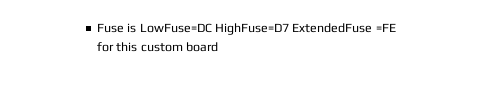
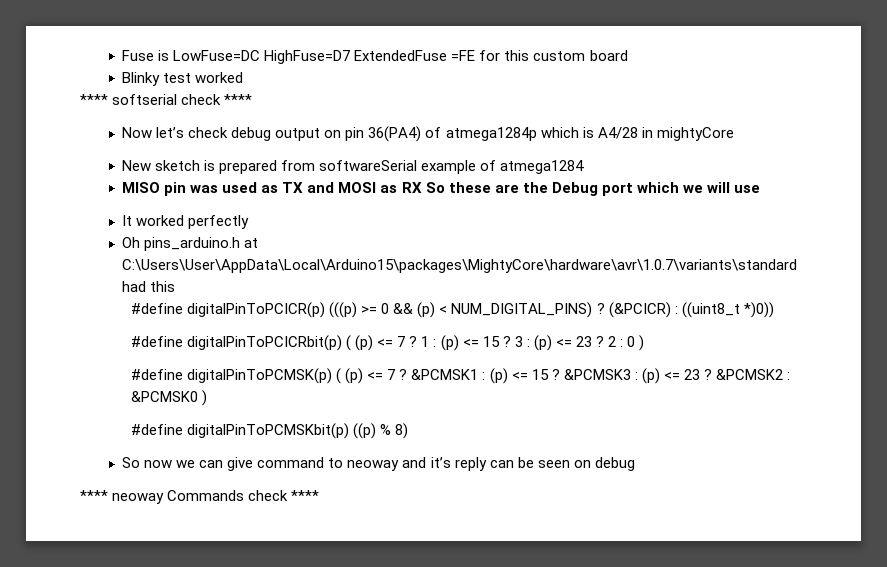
+ Blinky test worked
+ **** softserial check ****
+ Now let’s check debug output on pin 36(PA4) of atmega1284p which is A4/28 in mightyCore
+ New sketch is prepared from softwareSerial example of atmega1284
+ MISO pin was used as TX and MOSI as RX So these are the Debug port which we will use
+ It worked perfectly
+ Oh pins_arduino.h at C:\Users\User\AppData\Local\Arduino15\packages\MightyCore\hardware\avr\1.0.7\variants\standard had this
+ #define digitalPinToPCICR(p) (((p) >= 0 && (p) < NUM_DIGITAL_PINS) ? (&PCICR) : ((uint8_t *)0))
+ #define digitalPinToPCICRbit(p) ( (p) <= 7 ? 1 : (p) <= 15 ? 3 : (p) <= 23 ? 2 : 0 )
+ #define digitalPinToPCMSK(p) ( (p) <= 7 ? &PCMSK1 : (p) <= 15 ? &PCMSK3 : (p) <= 23 ? &PCMSK2 : &PCMSK0 )
+ #define digitalPinToPCMSKbit(p) ((p) % 8)
+ So now we can give command to neoway and it’s reply can be seen on debug
+ **** neoway Commands check ****

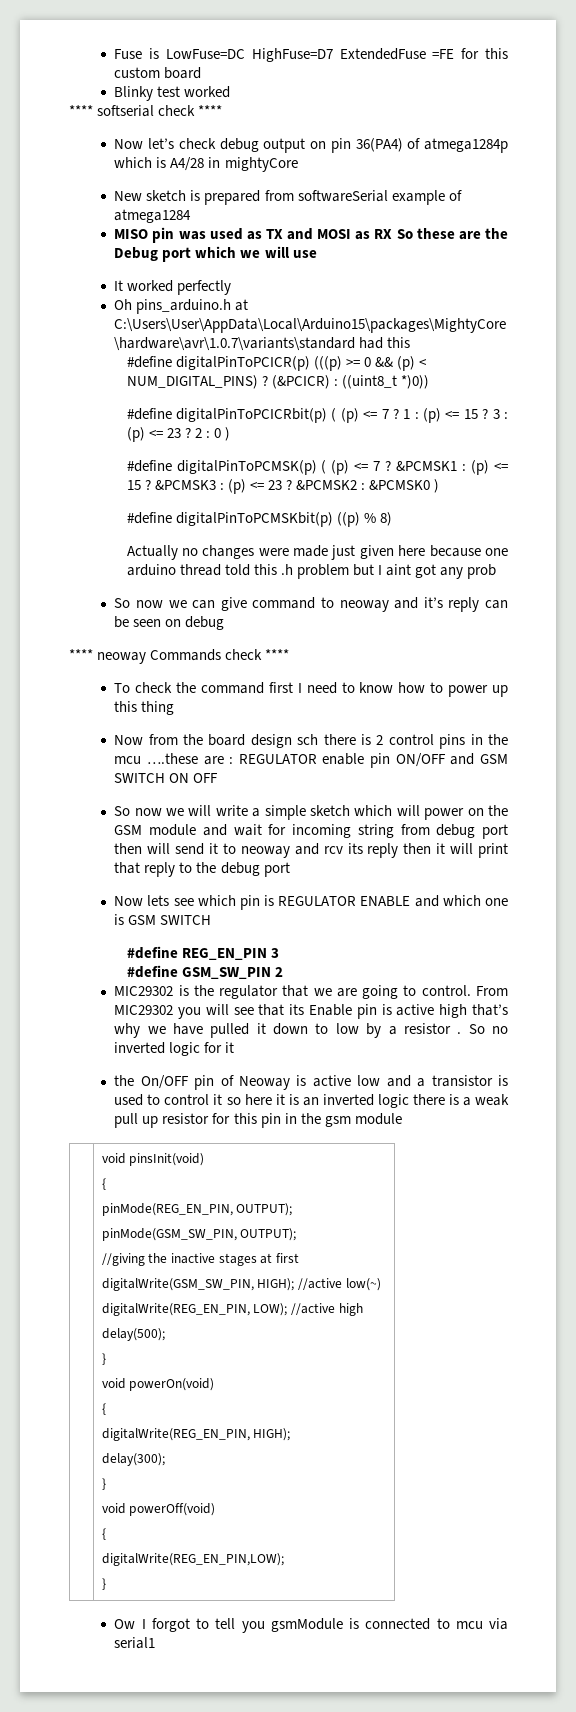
+ Actually no changes were made just given here because one arduino thread told this .h problem but I aint got any prob
+ To check the command first I need to know how to power up this thing
+ Now from the board design sch there is 2 control pins in the mcu ….these are : REGULATOR enable pin ON/OFF and GSM SWITCH ON OFF
+ So now we will write a simple sketch which will power on the GSM module and wait for incoming string from debug port then will send it to neoway and rcv its reply then it will print that reply to the debug port
+ Now lets see which pin is REGULATOR ENABLE and which one is GSM SWITCH
+ #define REG_EN_PIN 3
+ #define GSM_SW_PIN 2
+ MIC29302 is the regulator that we are going to control. From MIC29302 you will see that its Enable pin is active high that’s why we have pulled it down to low by a resistor . So no inverted logic for it
+ the On/OFF pin of Neoway is active low and a transistor is used to control it so here it is an inverted logic there is a weak pull up resistor for this pin in the gsm module
+ | void pinsInit(void)
+ {
+ pinMode(REG_EN_PIN, OUTPUT);
+ pinMode(GSM_SW_PIN, OUTPUT);
+ //giving the inactive stages at first
+ digitalWrite(GSM_SW_PIN, HIGH); //active low(~)
+ digitalWrite(REG_EN_PIN, LOW); //active high
+ delay(500);
+ }
+ void powerOn(void)
+ {
+ digitalWrite(REG_EN_PIN, HIGH);
+ delay(300);
+ }
+ void powerOff(void)
+ {
+ digitalWrite(REG_EN_PIN,LOW);
+ }
+ Ow I forgot to tell you gsmModule is connected to mcu via serial1

